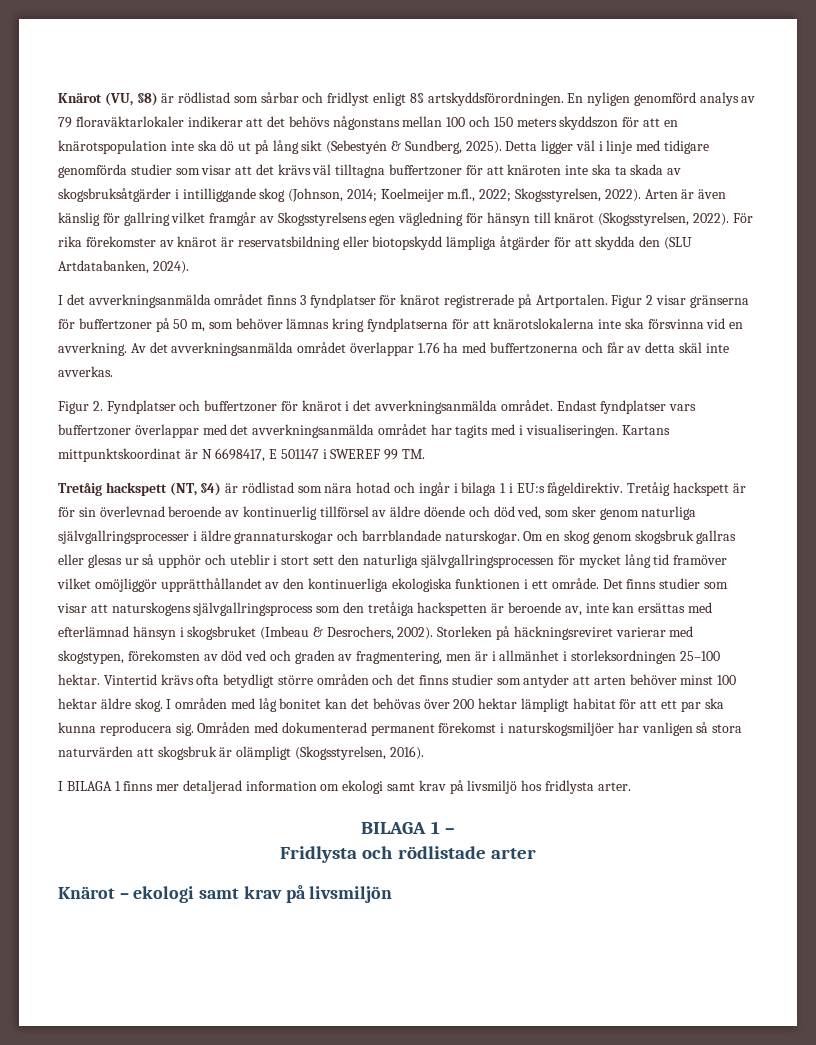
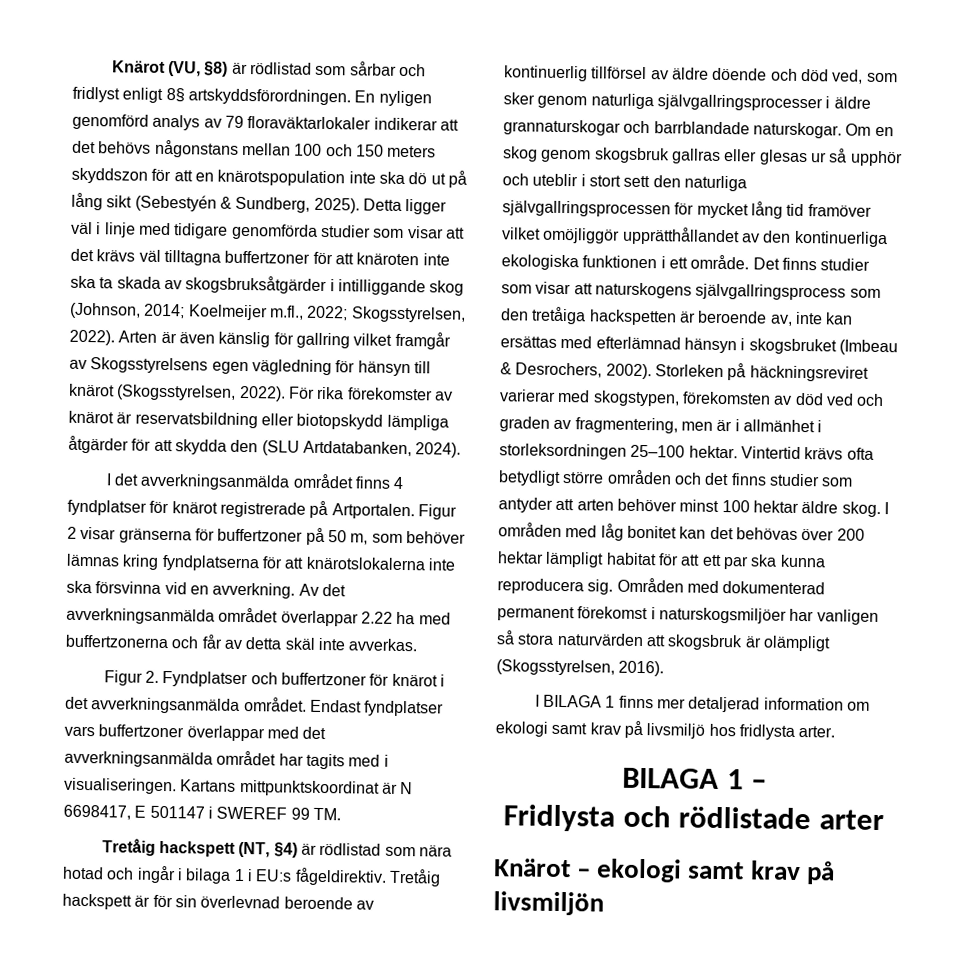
- I det avverkningsanmälda området finns 3 fyndplatser för knärot registrerade på Artportalen.
+ I det avverkningsanmälda området finns 4 fyndplatser för knärot registrerade på Artportalen.
- Av det avverkningsanmälda området överlappar 1.76 ha med buffertzonerna och får av detta skäl inte avverkas.
+ Av det avverkningsanmälda området överlappar 2.22 ha med buffertzonerna och får av detta skäl inte avverkas.

